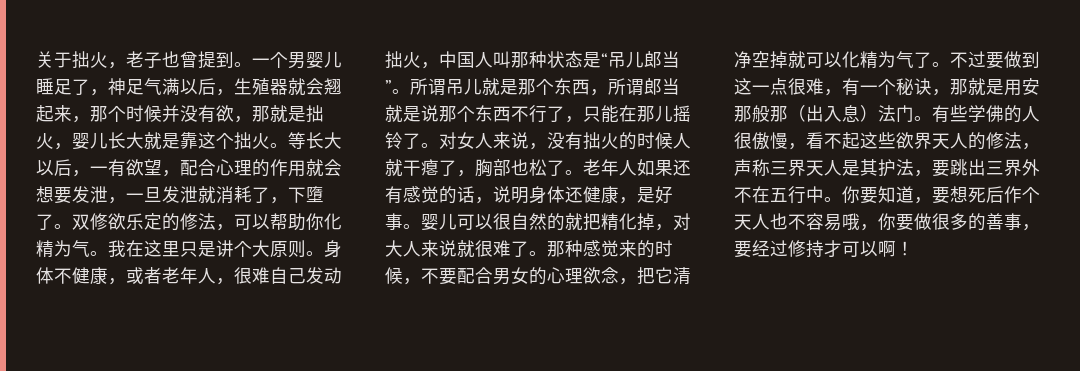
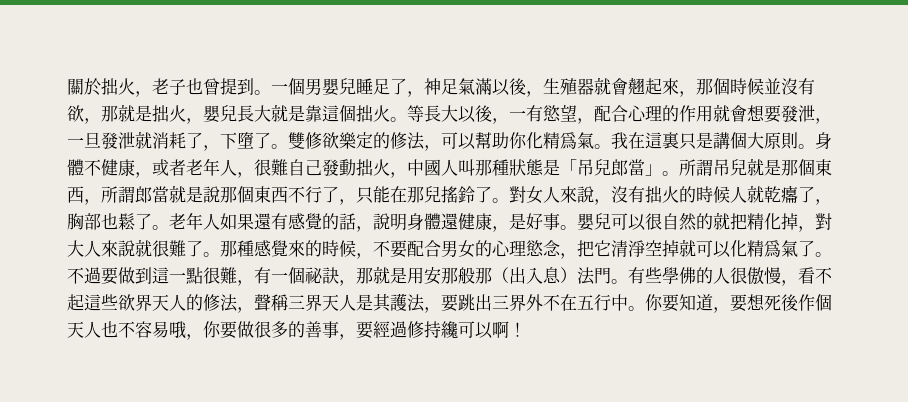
- 关于拙火，老子也曾提到。
+ 關於拙火，老子也曾提到。
- 一个男婴儿睡足了，神足气满以后，生殖器就会翘起来，那个时候并没有欲，那就是拙火，婴儿长大就是靠这个拙火。
+ 一個男嬰兒睡足了，神足氣滿以後，生殖器就會翹起來，那個時候並沒有欲，那就是拙火，嬰兒長大就是靠這個拙火。
- 等长大以后，一有欲望，配合心理的作用就会想要发泄，一旦发泄就消耗了，下墮了。
+ 等長大以後，一有慾望，配合心理的作用就會想要發泄，一旦發泄就消耗了，下墮了。
- 双修欲乐定的修法，可以帮助你化精为气。我在这里只是讲个大原则。身体不健康，或者老年人，很难自己发动拙火，中国人叫那种状态是“吊儿郎当”。所谓吊儿就是那个东西，所谓郎当就是说那个东西不行了，只能在那儿摇铃了。对女人来说，没有拙火的时候人就干瘪了，胸部也松了。
+ 雙修欲樂定的修法，可以幫助你化精爲氣。我在這裏只是講個大原則。身體不健康，或者老年人，很難自己發動拙火，中國人叫那種狀態是「吊兒郎當」。所謂吊兒就是那個東西，所謂郎當就是說那個東西不行了，只能在那兒搖鈴了。對女人來說，沒有拙火的時候人就乾癟了，胸部也鬆了。
- 老年人如果还有感觉的话，说明身体还健康，是好事。
+ 老年人如果還有感覺的話，說明身體還健康，是好事。
- 婴儿可以很自然的就把精化掉，对大人来说就很难了。那种感觉来的时候，不要配合男女的心理欲念，把它清净空掉就可以化精为气了。不过要做到这一点很难，有一个秘诀，那就是用安那般那（出入息）法门。有些学佛的人很傲慢，看不起这些欲界天人的修法，声称三界天人是其护法，要跳出三界外不在五行中。
+ 嬰兒可以很自然的就把精化掉，對大人來說就很難了。那種感覺來的時候，不要配合男女的心理慾念，把它清淨空掉就可以化精爲氣了。不過要做到這一點很難，有一個祕訣，那就是用安那般那（出入息）法門。有些學佛的人很傲慢，看不起這些欲界天人的修法，聲稱三界天人是其護法，要跳出三界外不在五行中。
- 你要知道，要想死后作个天人也不容易哦，你要做很多的善事，要经过修持才可以啊！
+ 你要知道，要想死後作個天人也不容易哦，你要做很多的善事，要經過修持纔可以啊！

